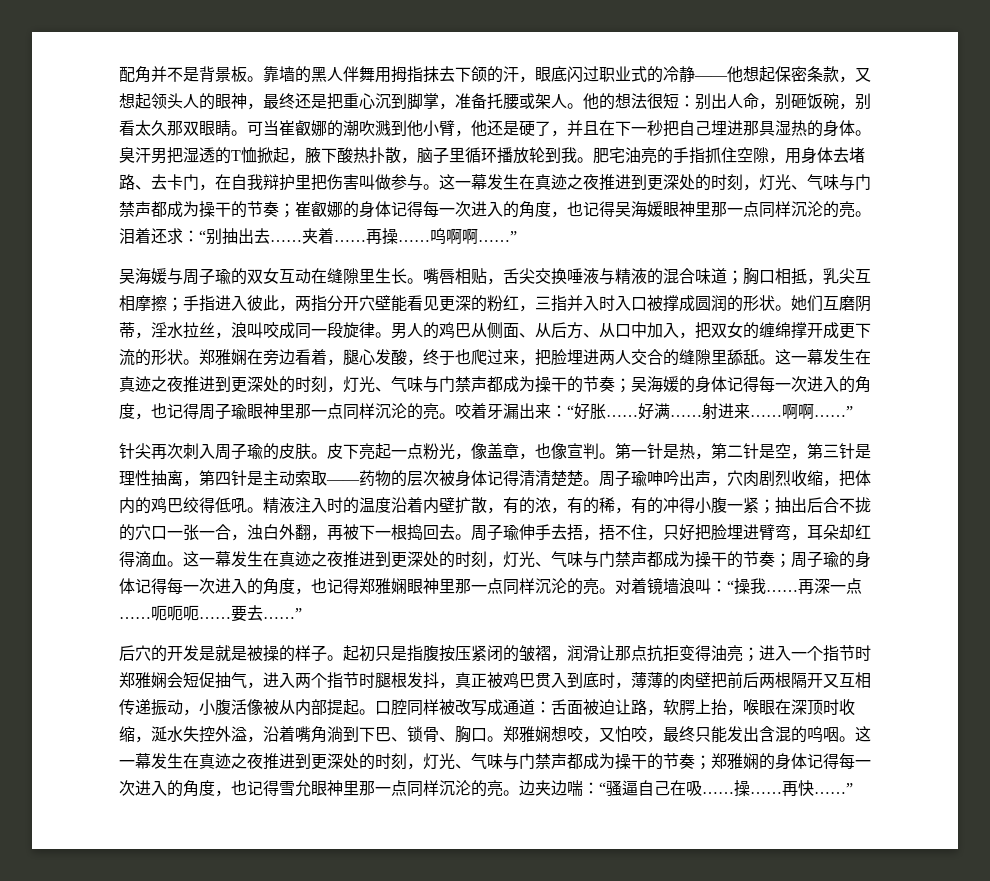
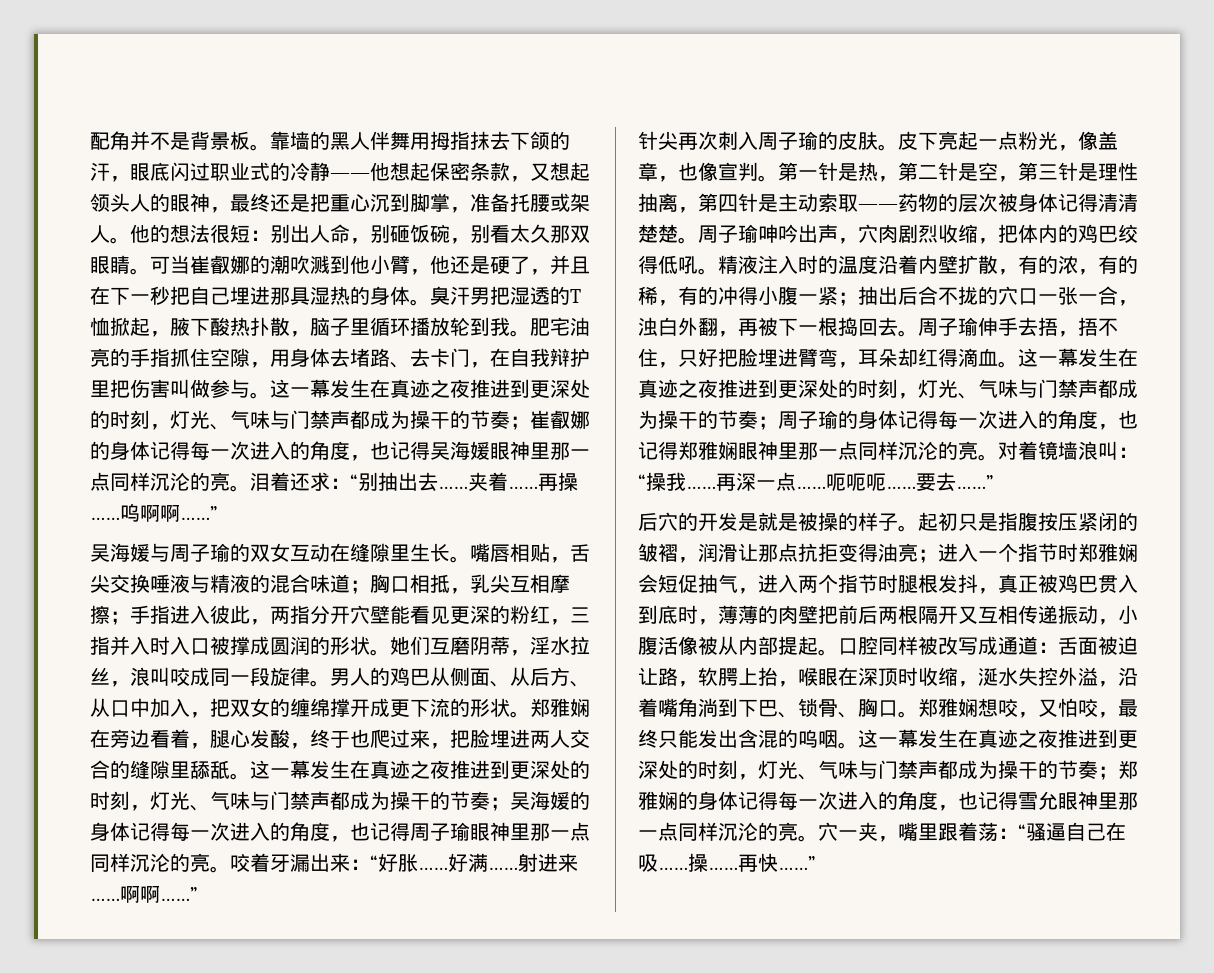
- 边夹边喘：“骚逼自己在吸……
+ 穴一夹，嘴里跟着荡：“骚逼自己在吸……

